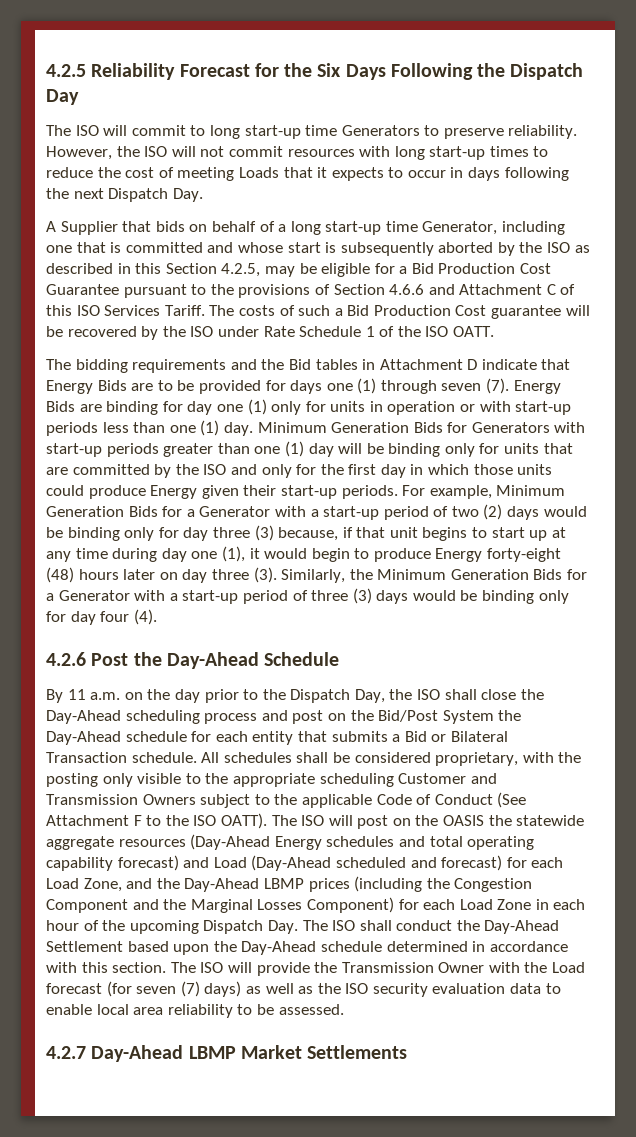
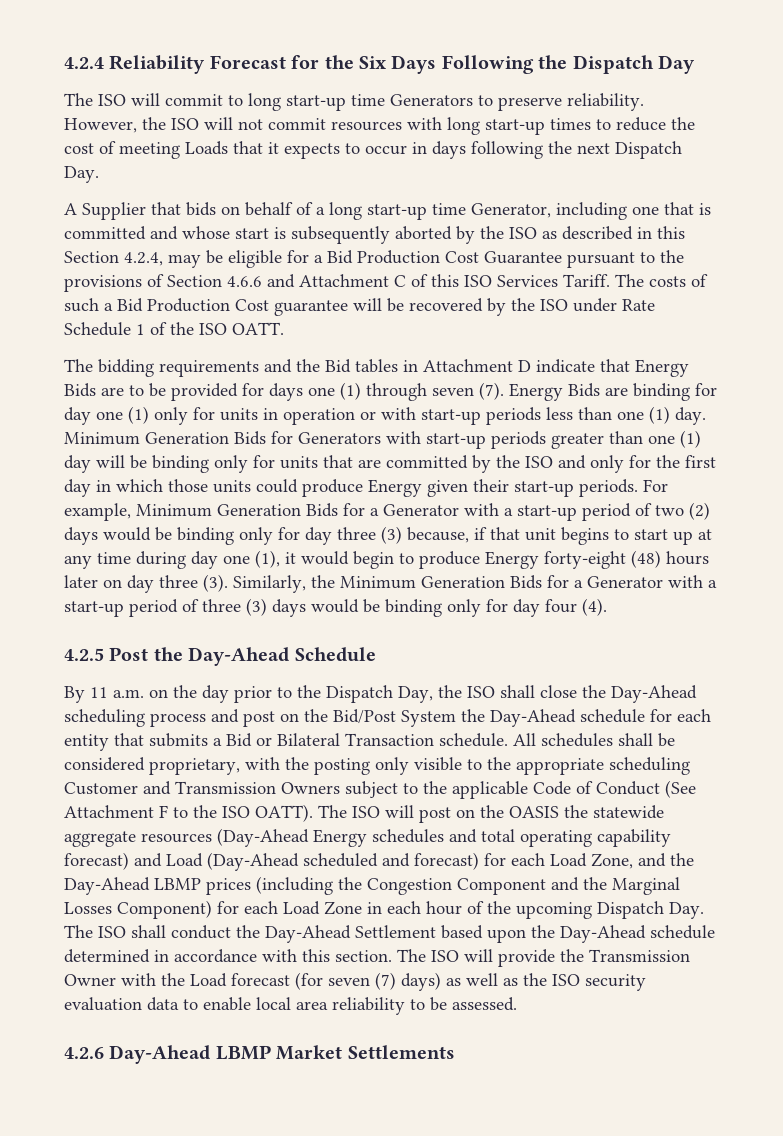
- 4.2.5 Reliability Forecast for the Six Days Following the Dispatch Day
+ 4.2.4 Reliability Forecast for the Six Days Following the Dispatch Day
- A Supplier that bids on behalf of a long start-up time Generator, including one that is committed and whose start is subsequently aborted by the ISO as described in this Section 4.2.5, may be eligible for a Bid Production Cost Guarantee pursuant to the provisions of Section 4.6.6 and Attachment C of this ISO Services Tariff.
+ A Supplier that bids on behalf of a long start-up time Generator, including one that is committed and whose start is subsequently aborted by the ISO as described in this Section 4.2.4, may be eligible for a Bid Production Cost Guarantee pursuant to the provisions of Section 4.6.6 and Attachment C of this ISO Services Tariff.
- 4.2.6 Post the Day-Ahead Schedule
+ 4.2.5 Post the Day-Ahead Schedule
- 4.2.7 Day-Ahead LBMP Market Settlements
+ 4.2.6 Day-Ahead LBMP Market Settlements

